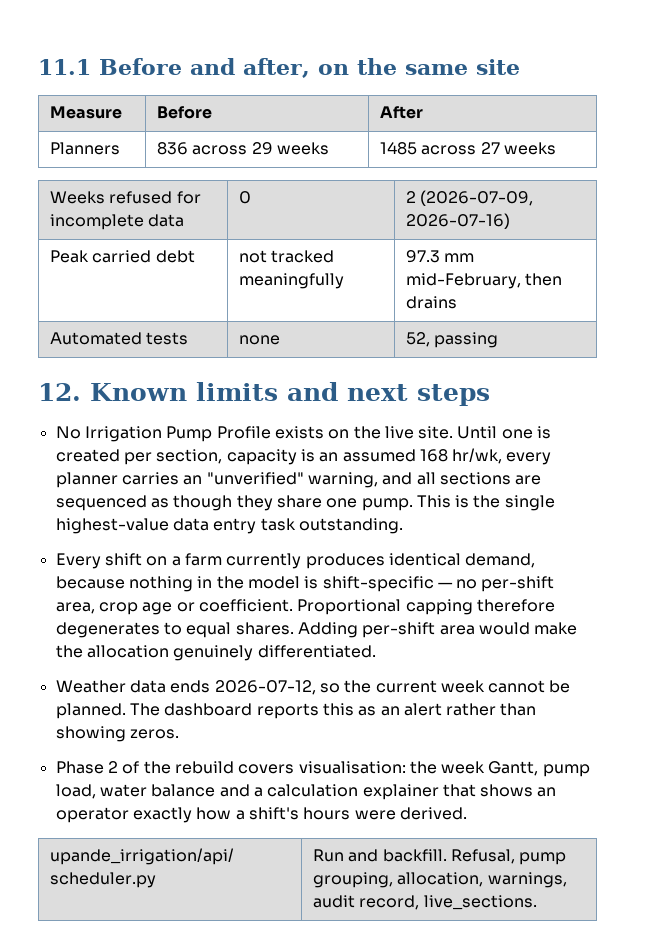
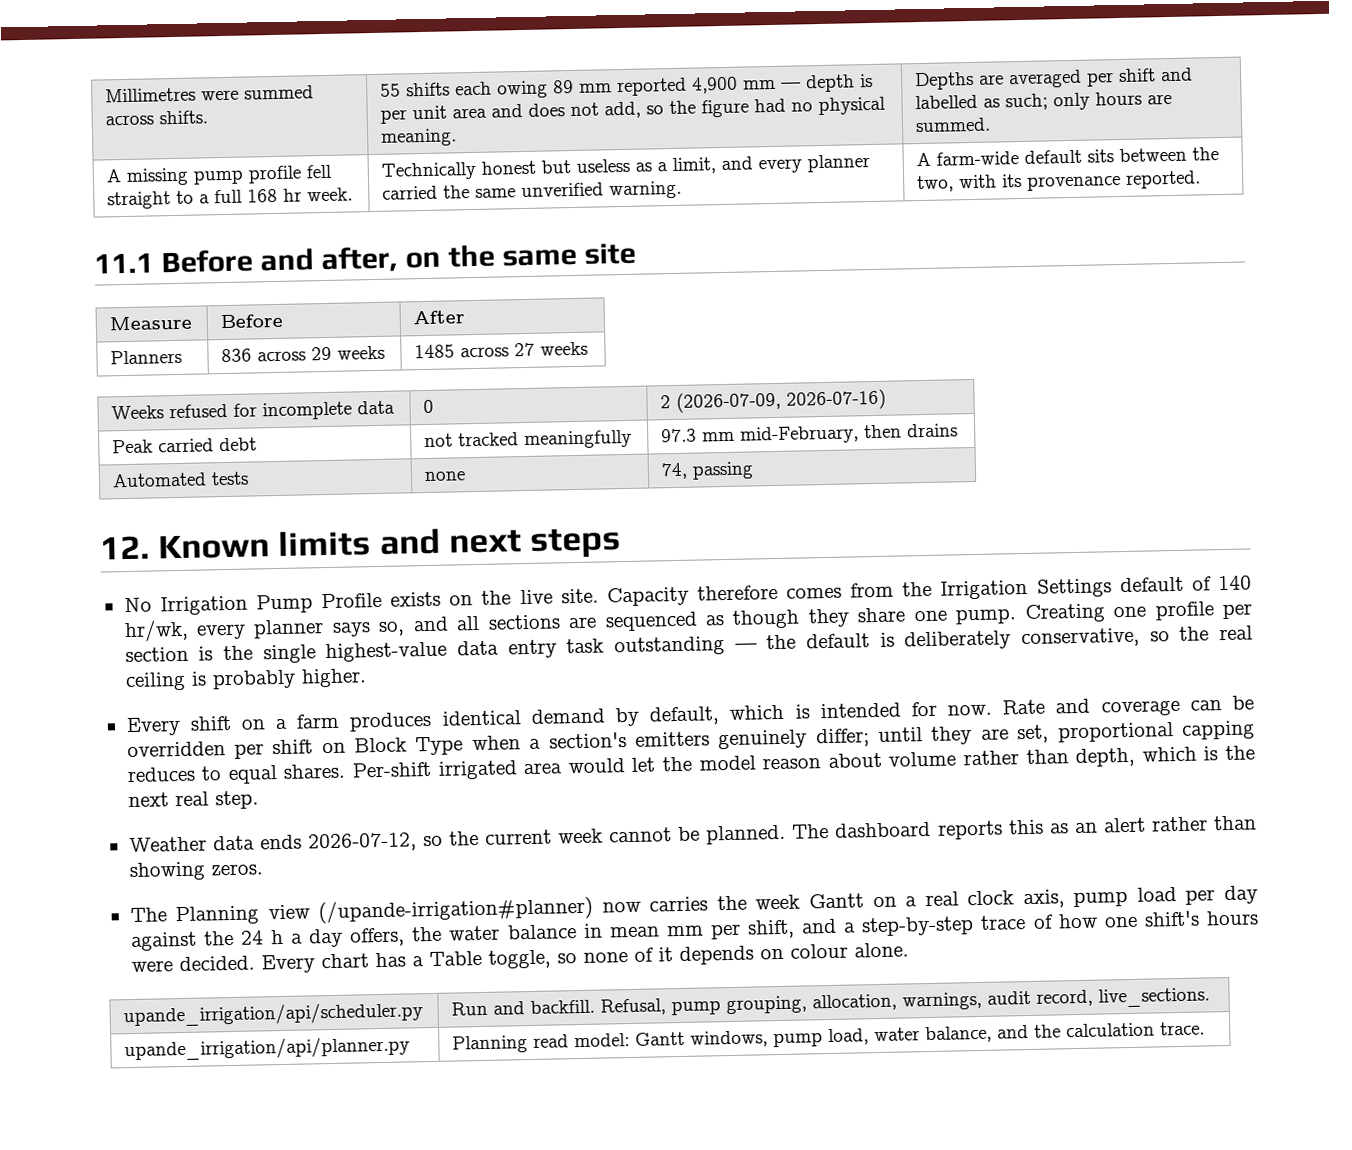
+ Millimetres were summed across shifts. | 55 shifts each owing 89 mm reported 4,900 mm — depth is per unit area and does not add, so the figure had no physical meaning. | Depths are averaged per shift and labelled as such; only hours are summed.
+ A missing pump profile fell straight to a full 168 hr week. | Technically honest but useless as a limit, and every planner carried the same unverified warning. | A farm-wide default sits between the two, with its provenance reported.
- Automated tests | none | 52, passing
+ Automated tests | none | 74, passing
- Until one is created per section, capacity is an assumed 168 hr/wk, every planner carries an "unverified" warning, and all sections are sequenced as though they share one pump.
+ Capacity therefore comes from the Irrigation Settings default of 140 hr/wk, every planner says so, and all sections are sequenced as though they share one pump.
- This is the single highest-value data entry task outstanding.
+ Creating one profile per section is the single highest-value data entry task outstanding — the default is deliberately conservative, so the real ceiling is probably higher.
- Every shift on a farm currently produces identical demand, because nothing in the model is shift-specific — no per-shift area, crop age or coefficient. Proportional capping therefore degenerates to equal shares. Adding per-shift area would make the allocation genuinely differentiated.
+ Every shift on a farm produces identical demand by default, which is intended for now. Rate and coverage can be overridden per shift on Block Type when a section's emitters genuinely differ; until they are set, proportional capping reduces to equal shares. Per-shift irrigated area would let the model reason about volume rather than depth, which is the next real step.
- Phase 2 of the rebuild covers visualisation: the week Gantt, pump load, water balance and a calculation explainer that shows an operator exactly how a shift's hours were derived.
+ The Planning view (/upande-irrigation#planner) now carries the week Gantt on a real clock axis, pump load per day against the 24 h a day offers, the water balance in mean mm per shift, and a step-by-step trace of how one shift's hours were decided. Every chart has a Table toggle, so none of it depends on colour alone.
+ upande_irrigation/api/planner.py | Planning read model: Gantt windows, pump load, water balance, and the calculation trace.

